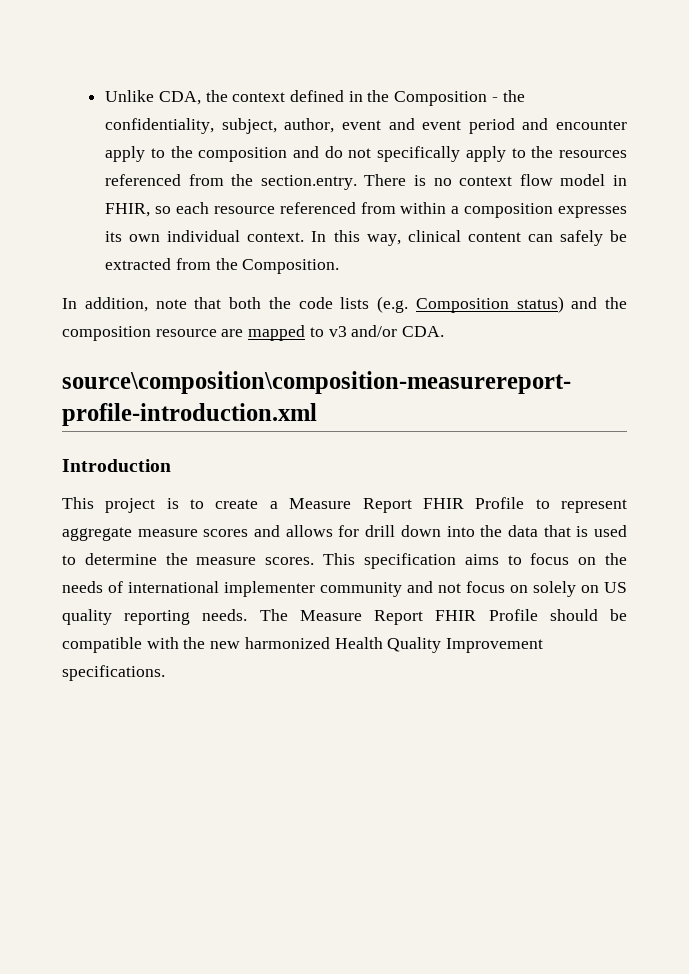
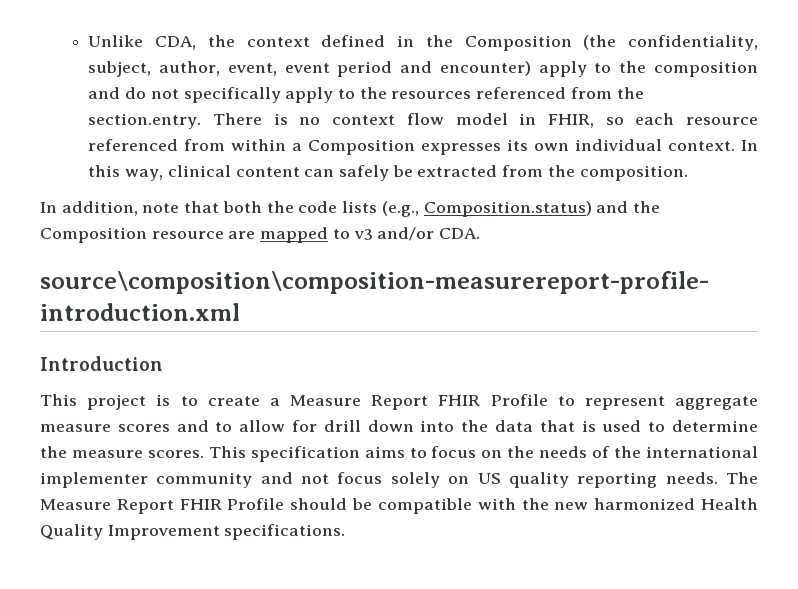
- Unlike CDA, the context defined in the Composition - the confidentiality, subject, author, event and event period and encounter apply to the composition and do not specifically apply to the resources referenced from the section.entry. There is no context flow model in FHIR, so each resource referenced from within a composition expresses its own individual context.
+ Unlike CDA, the context defined in the Composition (the confidentiality, subject, author, event, event period and encounter) apply to the composition and do not specifically apply to the resources referenced from the section.entry. There is no context flow model in FHIR, so each resource referenced from within a Composition expresses its own individual context.
- In this way, clinical content can safely be extracted from the Composition.
+ In this way, clinical content can safely be extracted from the composition.
- In addition, note that both the code lists (e.g. Composition status) and the composition resource are mapped to v3 and/or CDA.
+ In addition, note that both the code lists (e.g., Composition.status) and the Composition resource are mapped to v3 and/or CDA.
- This project is to create a Measure Report FHIR Profile to represent aggregate measure scores and allows for drill down into the data that is used to determine the measure scores.
+ This project is to create a Measure Report FHIR Profile to represent aggregate measure scores and to allow for drill down into the data that is used to determine the measure scores.
- This specification aims to focus on the needs of international implementer community and not focus on solely on US quality reporting needs.
+ This specification aims to focus on the needs of the international implementer community and not focus solely on US quality reporting needs.

